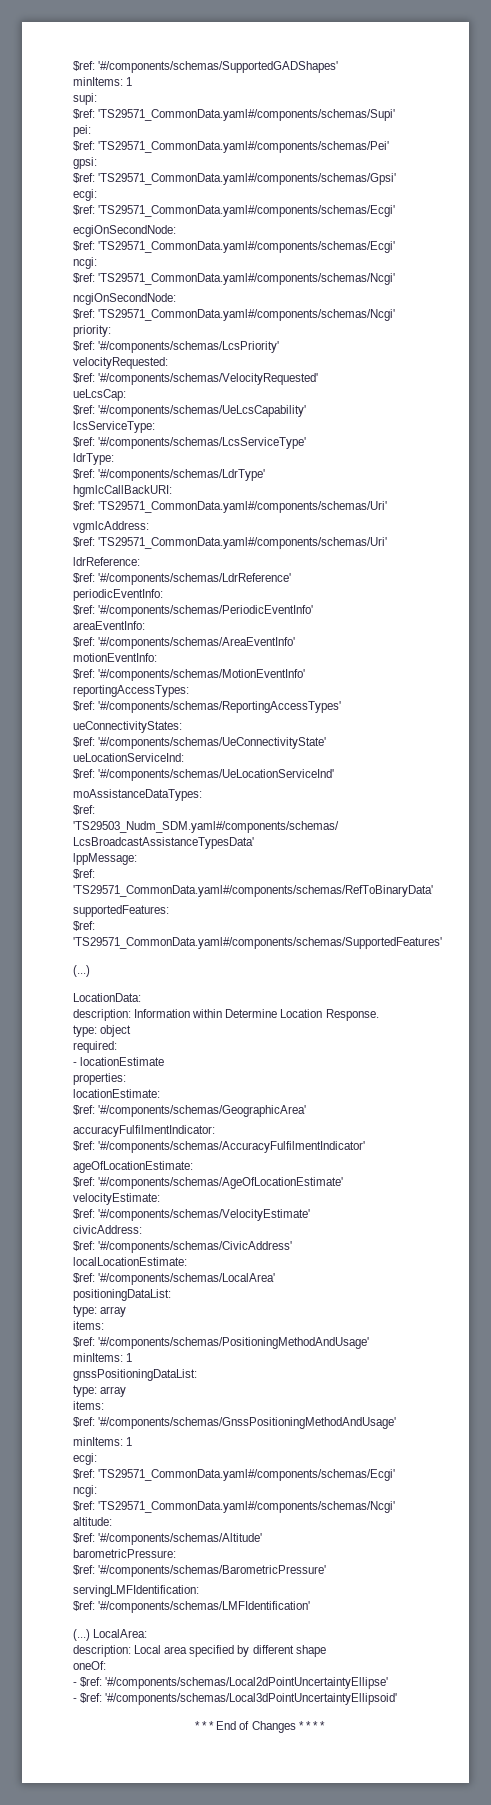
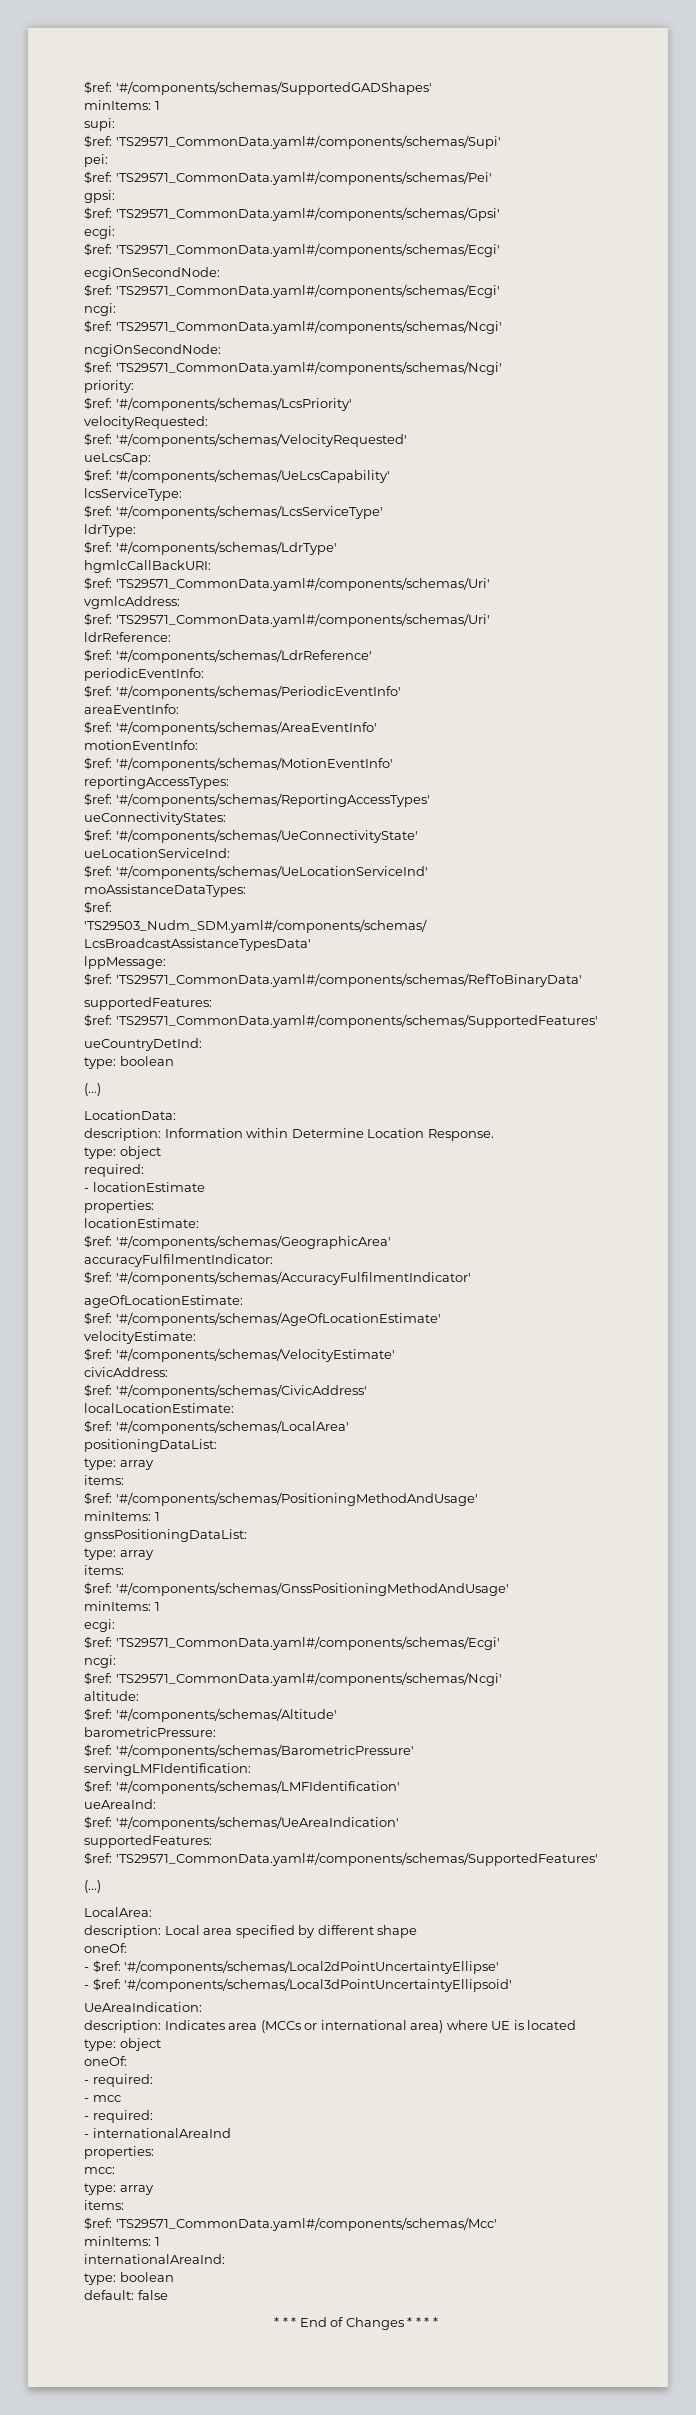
+ ueCountryDetInd:
+ type: boolean
- (...) LocalArea:
+ ueAreaInd:
+ $ref: '#/components/schemas/UeAreaIndication'
+ supportedFeatures:
+ $ref: 'TS29571_CommonData.yaml#/components/schemas/SupportedFeatures'
+ (...)
+ LocalArea:
+ UeAreaIndication:
+ description: Indicates area (MCCs or international area) where UE is located
+ type: object
+ oneOf:
+ - required:
+ - mcc
+ - required:
+ - internationalAreaInd
+ properties:
+ mcc:
+ type: array
+ items:
+ $ref: 'TS29571_CommonData.yaml#/components/schemas/Mcc'
+ minItems: 1
+ internationalAreaInd:
+ type: boolean
+ default: false

